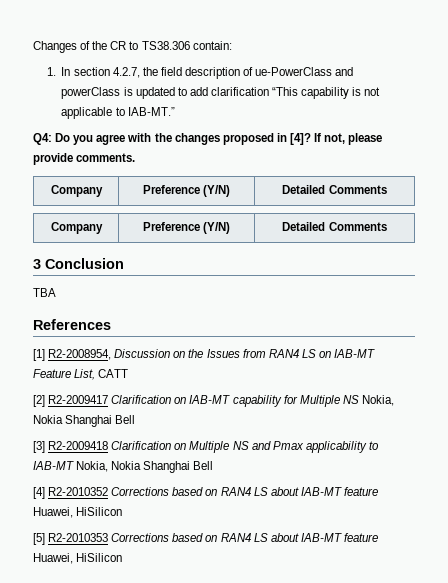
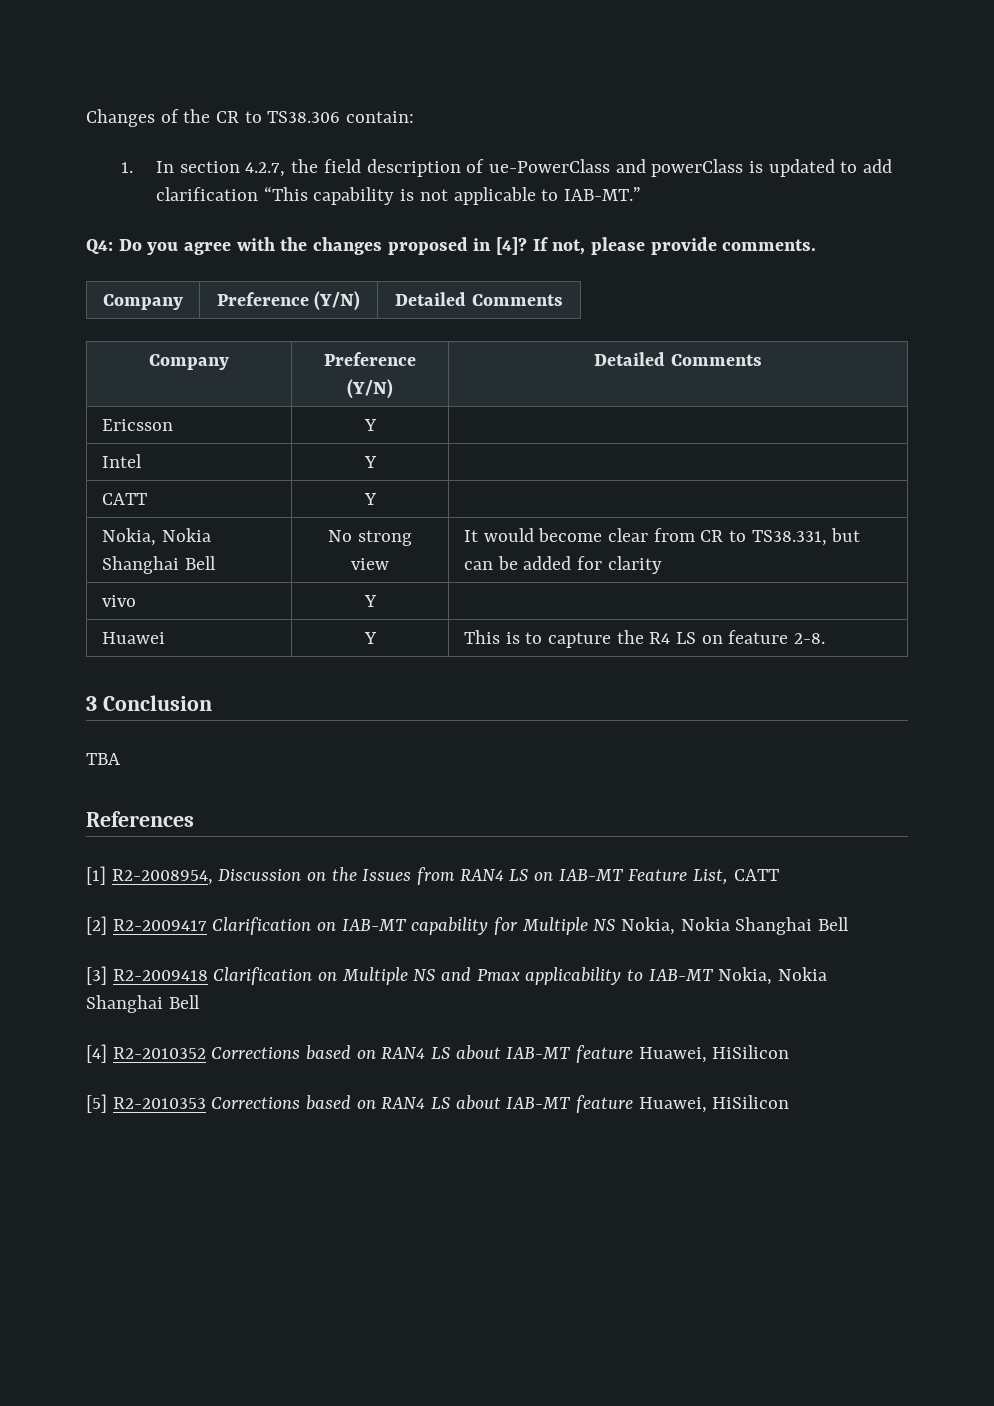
+ Ericsson | Y |
+ Intel | Y |
+ CATT | Y |
+ Nokia, Nokia Shanghai Bell | No strong view | It would become clear from CR to TS38.331, but can be added for clarity
+ vivo | Y |
+ Huawei | Y | This is to capture the R4 LS on feature 2-8.

